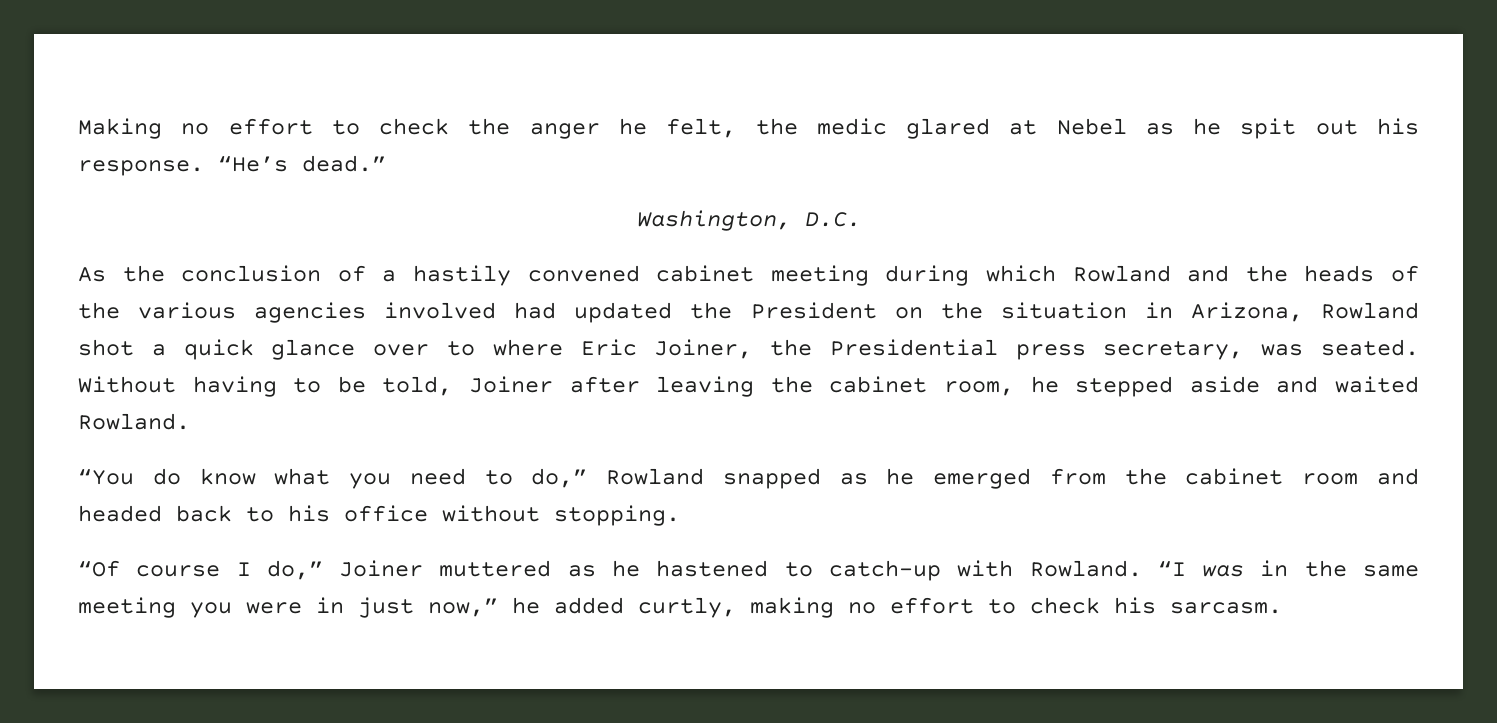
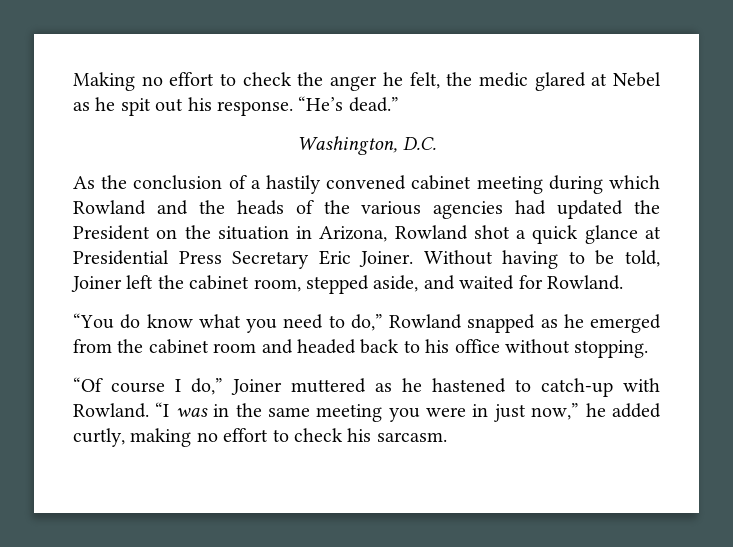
- As the conclusion of a hastily convened cabinet meeting during which Rowland and the heads of the various agencies involved had updated the President on the situation in Arizona, Rowland shot a quick glance over to where Eric Joiner, the Presidential press secretary, was seated.
+ As the conclusion of a hastily convened cabinet meeting during which Rowland and the heads of the various agencies had updated the President on the situation in Arizona, Rowland shot a quick glance at Presidential Press Secretary Eric Joiner.
- Without having to be told, Joiner after leaving the cabinet room, he stepped aside and waited Rowland.
+ Without having to be told, Joiner left the cabinet room, stepped aside, and waited for Rowland.

